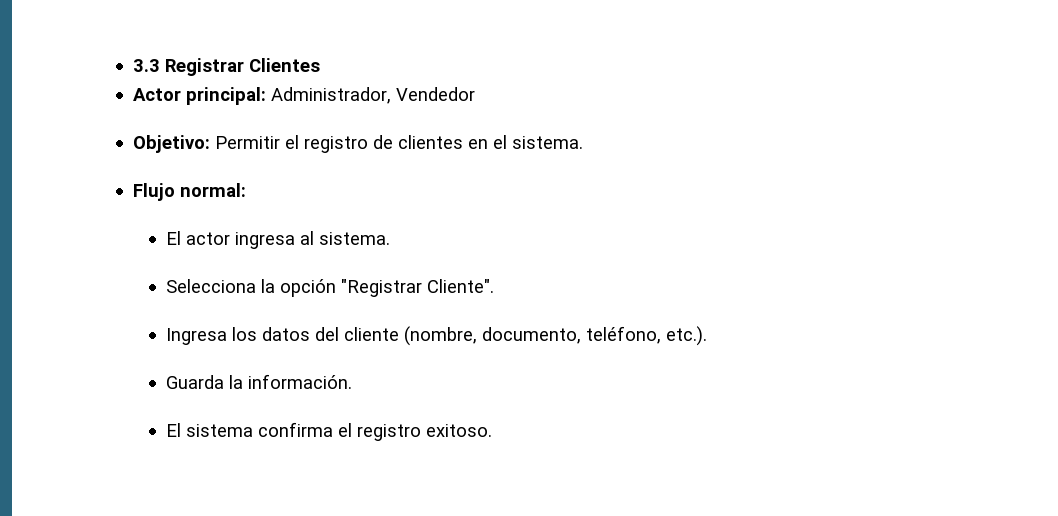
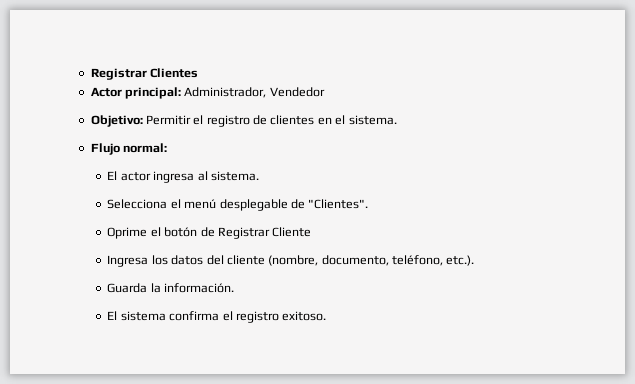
- 3.3 Registrar Clientes
+ Registrar Clientes
- Selecciona la opción "Registrar Cliente".
+ Selecciona el menú desplegable de "Clientes".
+ Oprime el botón de Registrar Cliente

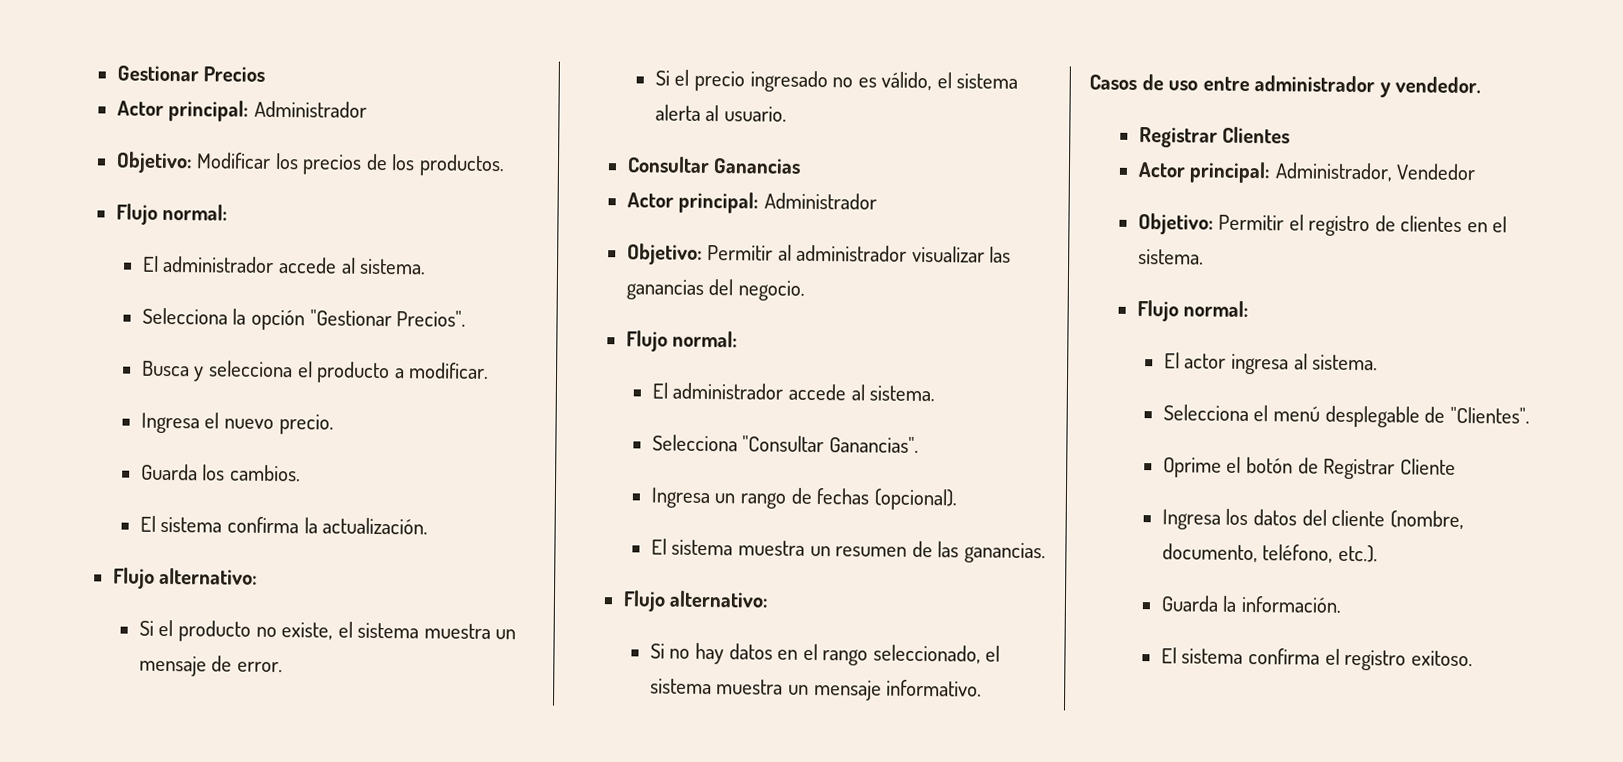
+ Gestionar Precios
+ Actor principal: Administrador
+ Objetivo: Modificar los precios de los productos.
+ Flujo normal:
+ El administrador accede al sistema.
+ Selecciona la opción "Gestionar Precios".
+ Busca y selecciona el producto a modificar.
+ Ingresa el nuevo precio.
+ Guarda los cambios.
+ El sistema confirma la actualización.
+ Flujo alternativo:
+ Si el producto no existe, el sistema muestra un mensaje de error.
+ Si el precio ingresado no es válido, el sistema alerta al usuario.
+ Consultar Ganancias
+ Actor principal: Administrador
+ Objetivo: Permitir al administrador visualizar las ganancias del negocio.
+ Flujo normal:
+ El administrador accede al sistema.
+ Selecciona "Consultar Ganancias".
+ Ingresa un rango de fechas (opcional).
+ El sistema muestra un resumen de las ganancias.
+ Flujo alternativo:
+ Si no hay datos en el rango seleccionado, el sistema muestra un mensaje informativo.
+ Casos de uso entre administrador y vendedor.

